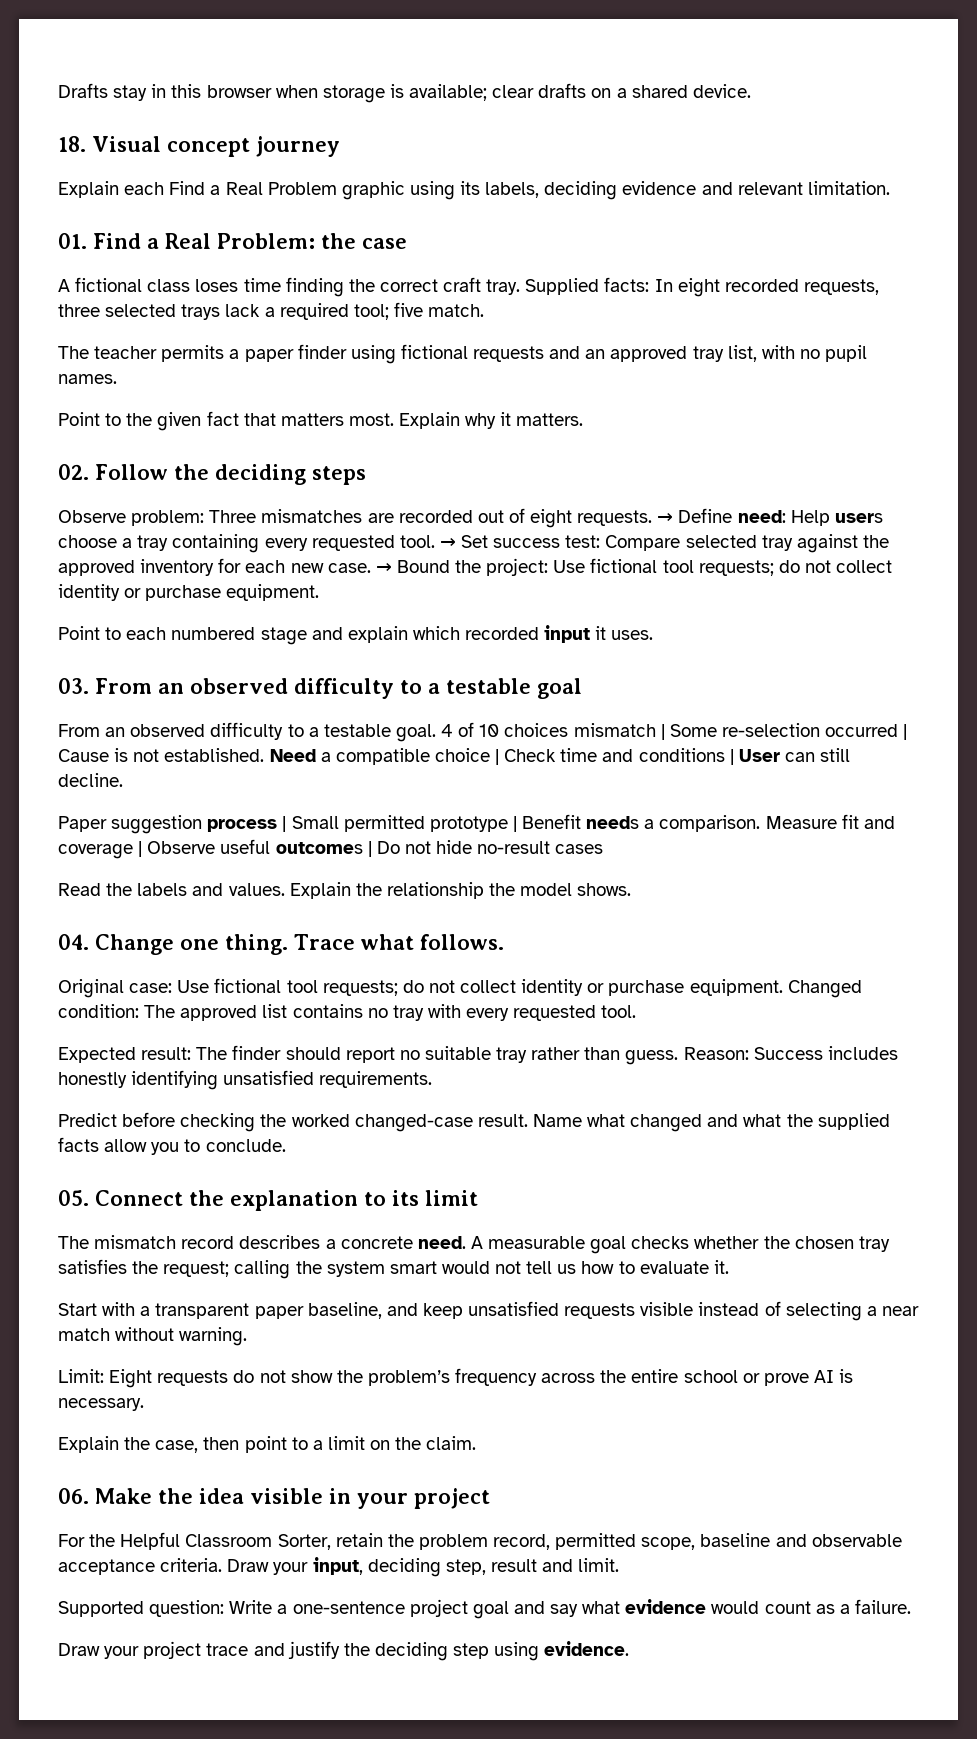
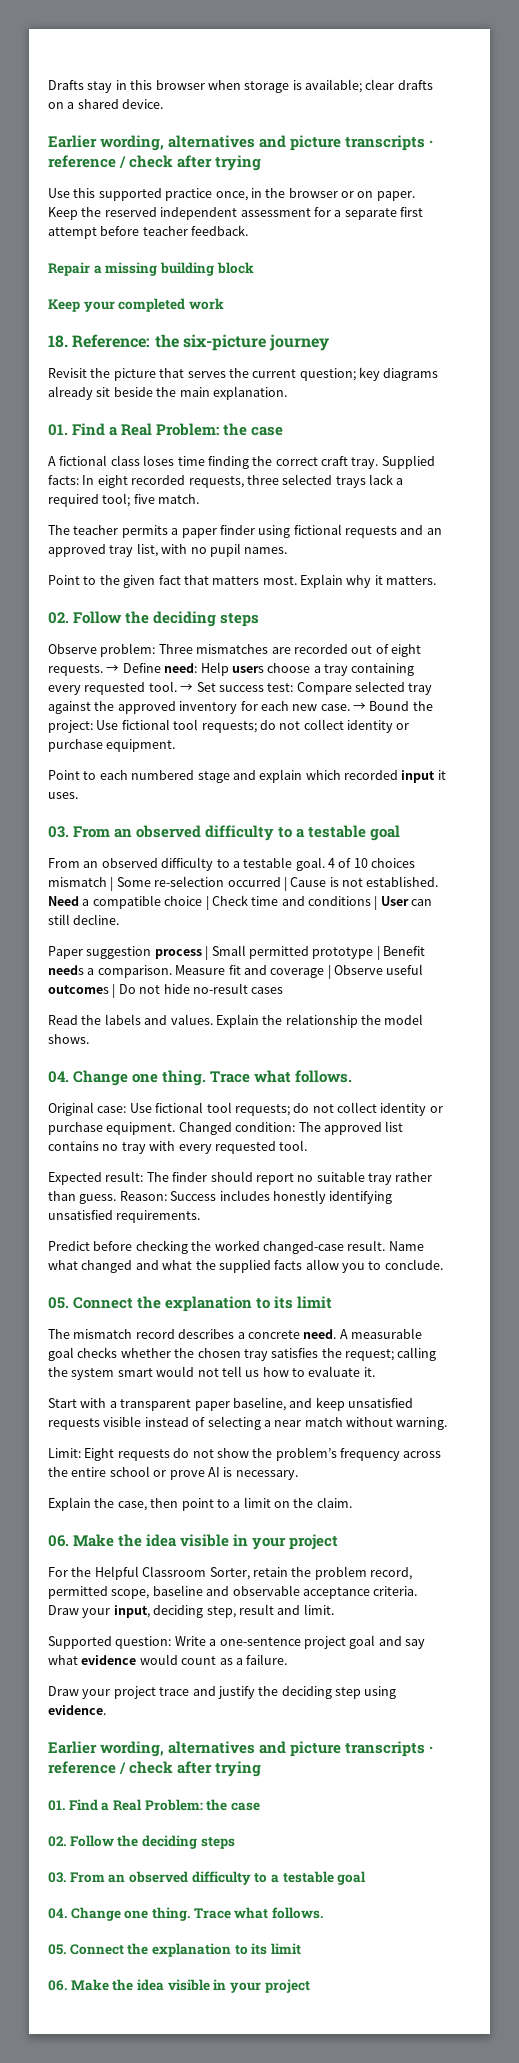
  Drafts stay in this browser when storage is available; clear drafts on a shared device.
- 18. Visual concept journey
- Explain each Find a Real Problem graphic using its labels, deciding evidence and relevant limitation.
+ Earlier wording, alternatives and picture transcripts · reference / check after trying
+ Use this supported practice once, in the browser or on paper. Keep the reserved independent assessment for a separate first attempt before teacher feedback.
+ Repair a missing building block
+ Keep your completed work
+ 18. Reference: the six-picture journey
+ Revisit the picture that serves the current question; key diagrams already sit beside the main explanation.
  Draw your project trace and justify the deciding step using evidence.
+ Earlier wording, alternatives and picture transcripts · reference / check after trying
+ 01. Find a Real Problem: the case
+ 02. Follow the deciding steps
+ 03. From an observed difficulty to a testable goal
+ 04. Change one thing. Trace what follows.
+ 05. Connect the explanation to its limit
+ 06. Make the idea visible in your project

